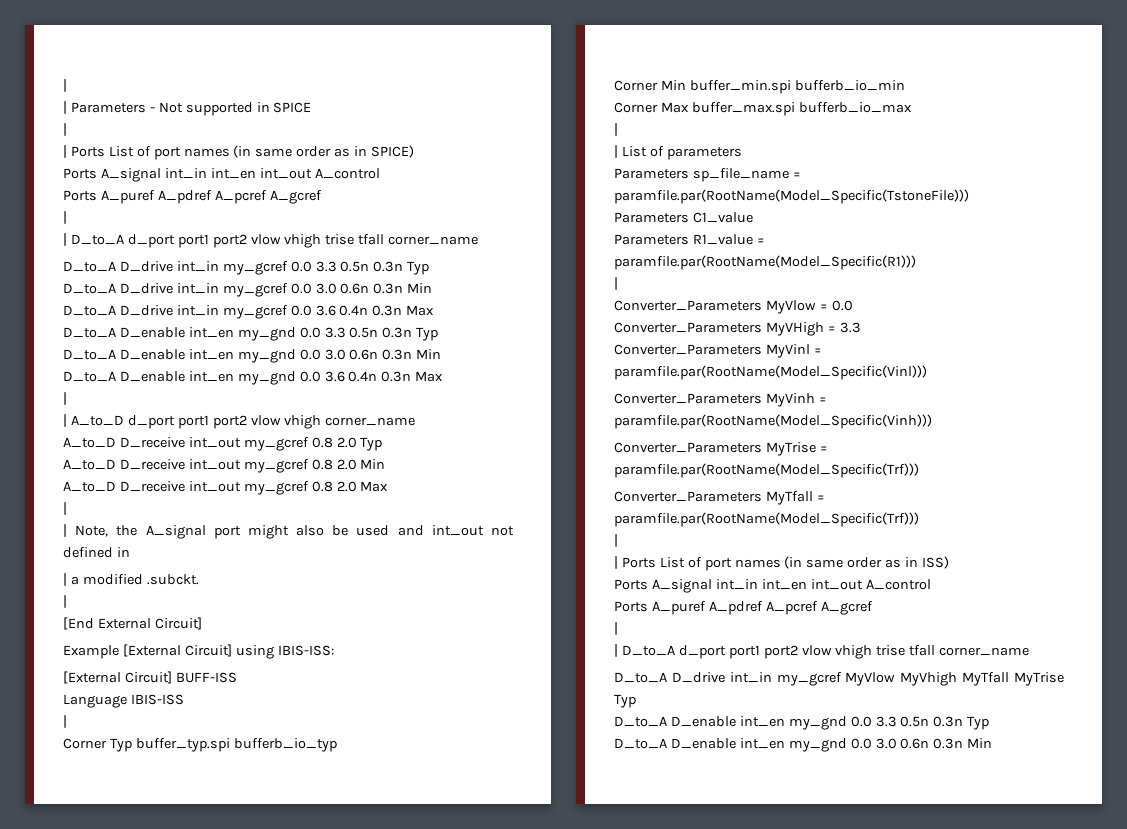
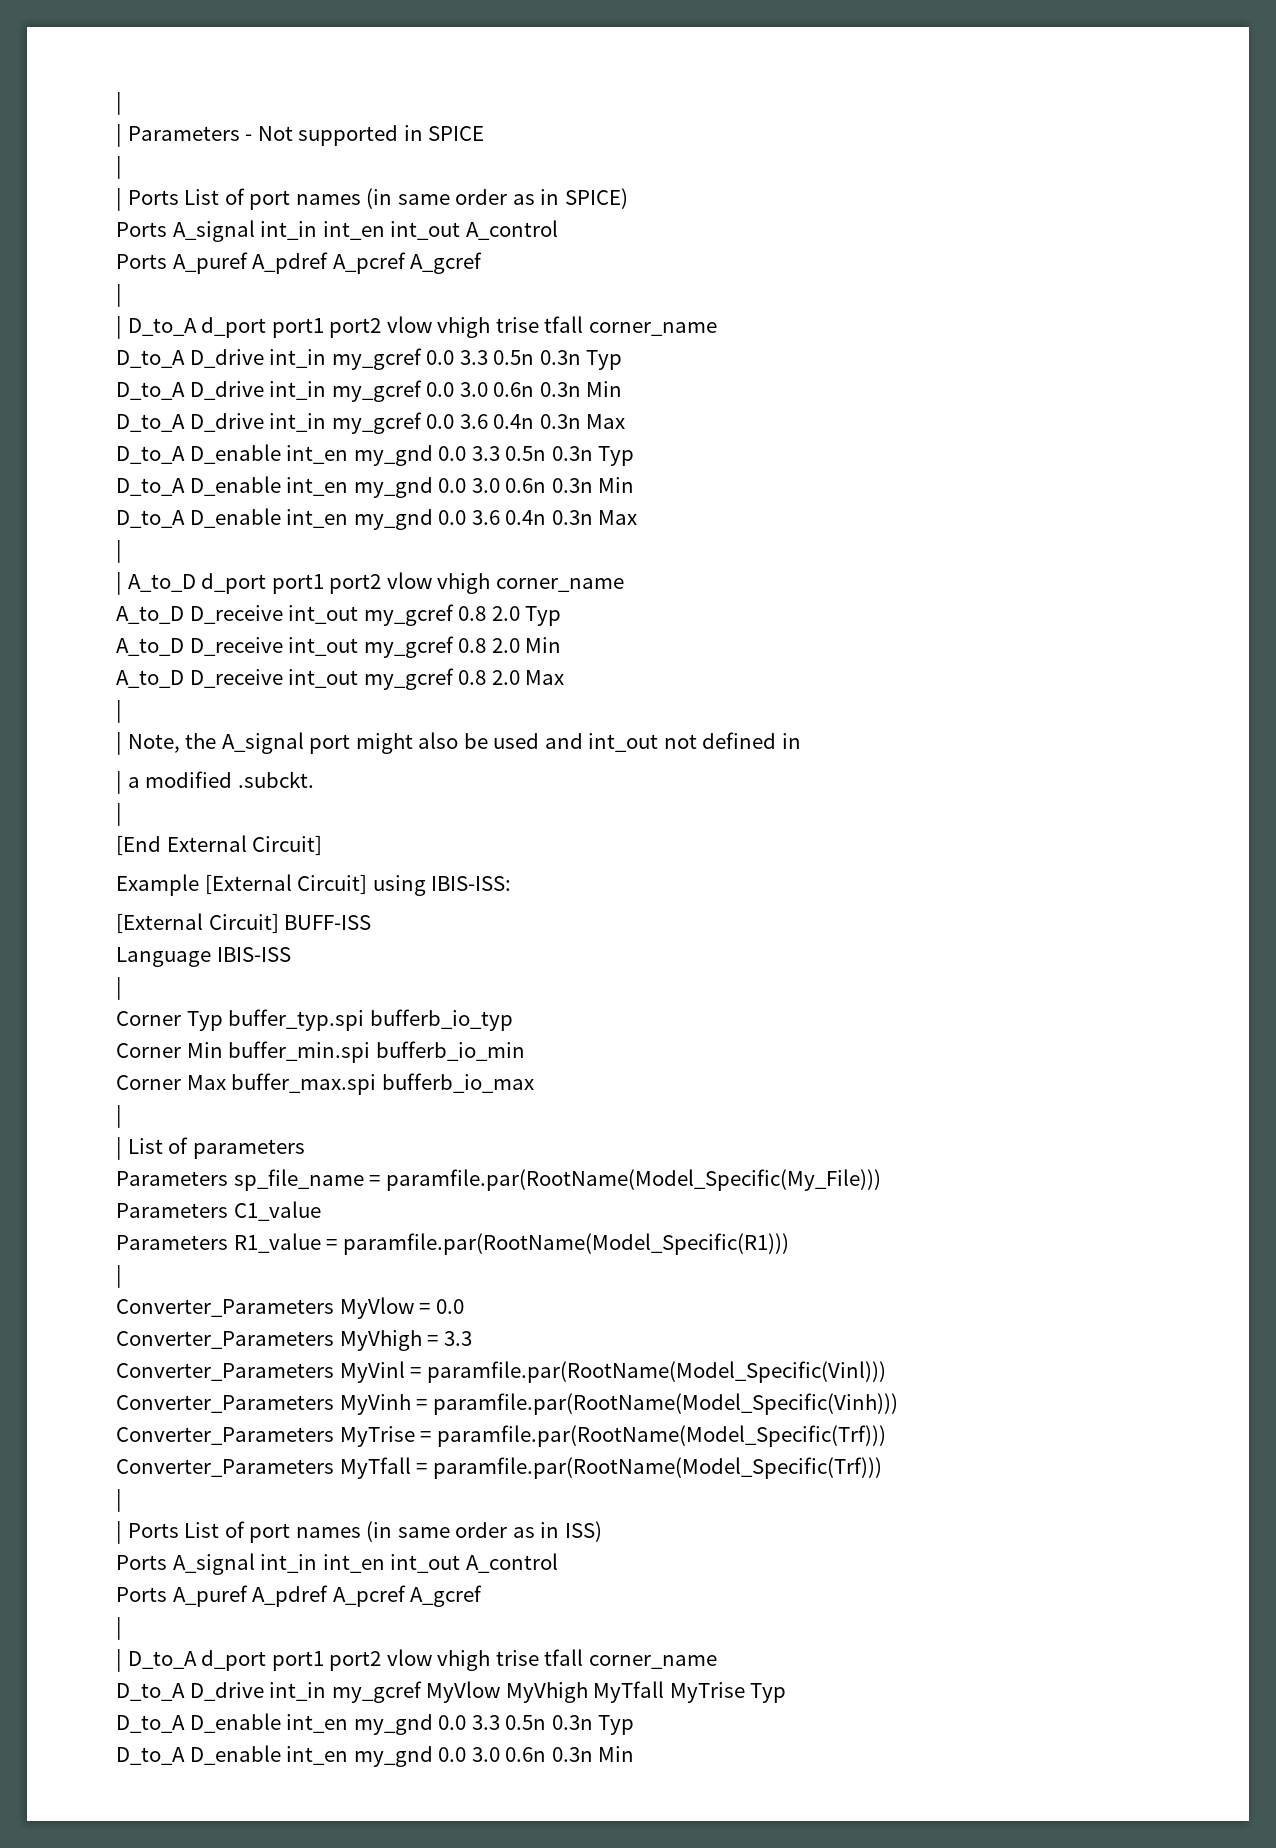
- Parameters sp_file_name = paramfile.par(RootName(Model_Specific(TstoneFile)))
+ Parameters sp_file_name = paramfile.par(RootName(Model_Specific(My_File)))
- Converter_Parameters MyVHigh = 3.3
+ Converter_Parameters MyVhigh = 3.3

